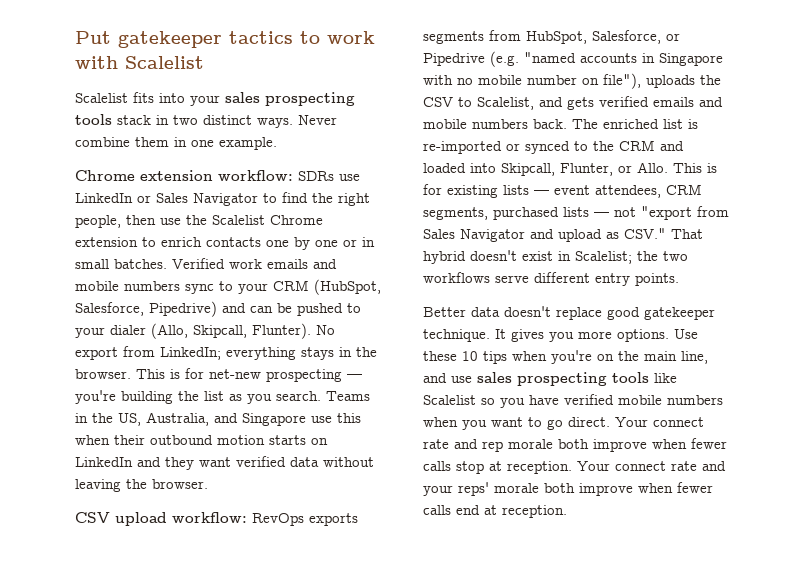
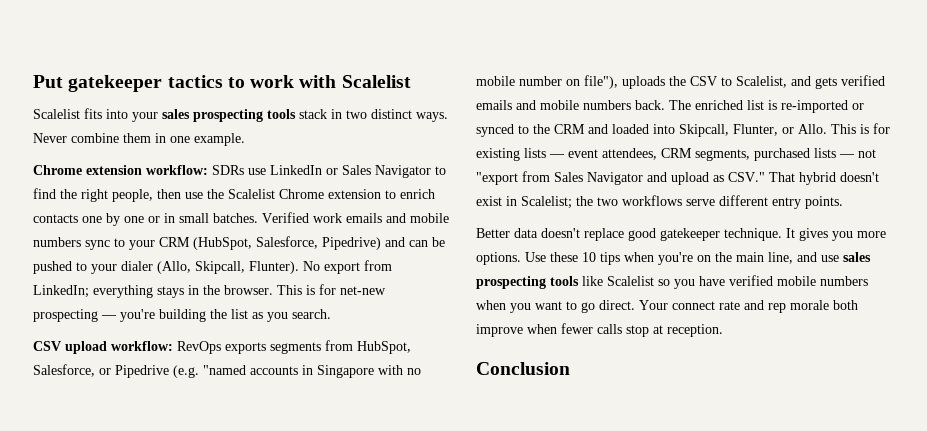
- Teams in the US, Australia, and Singapore use this when their outbound motion starts on LinkedIn and they want verified data without leaving the browser.
- Your connect rate and rep morale both improve when fewer calls stop at reception. Your connect rate and your reps' morale both improve when fewer calls end at reception.
+ Your connect rate and rep morale both improve when fewer calls stop at reception.
+ Conclusion

